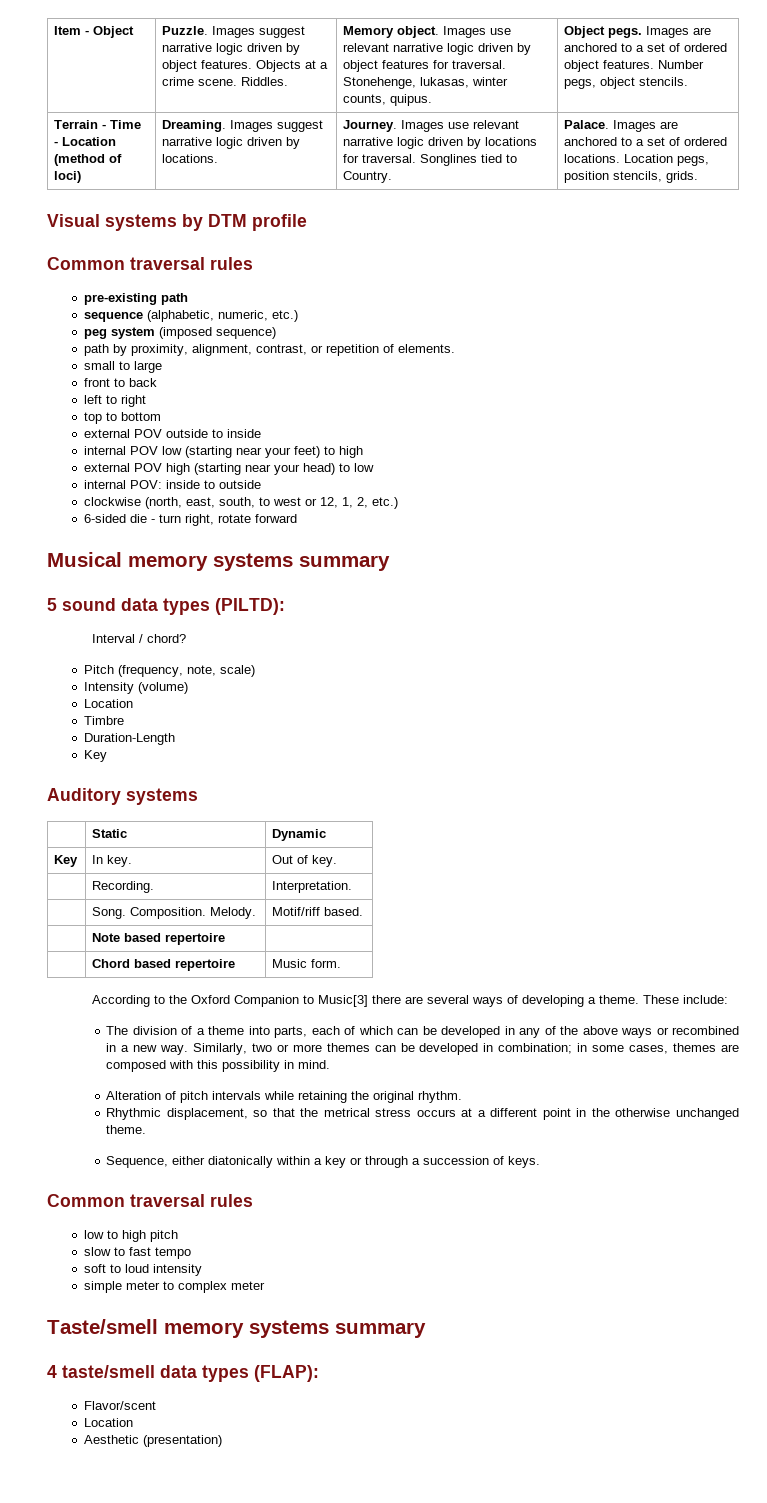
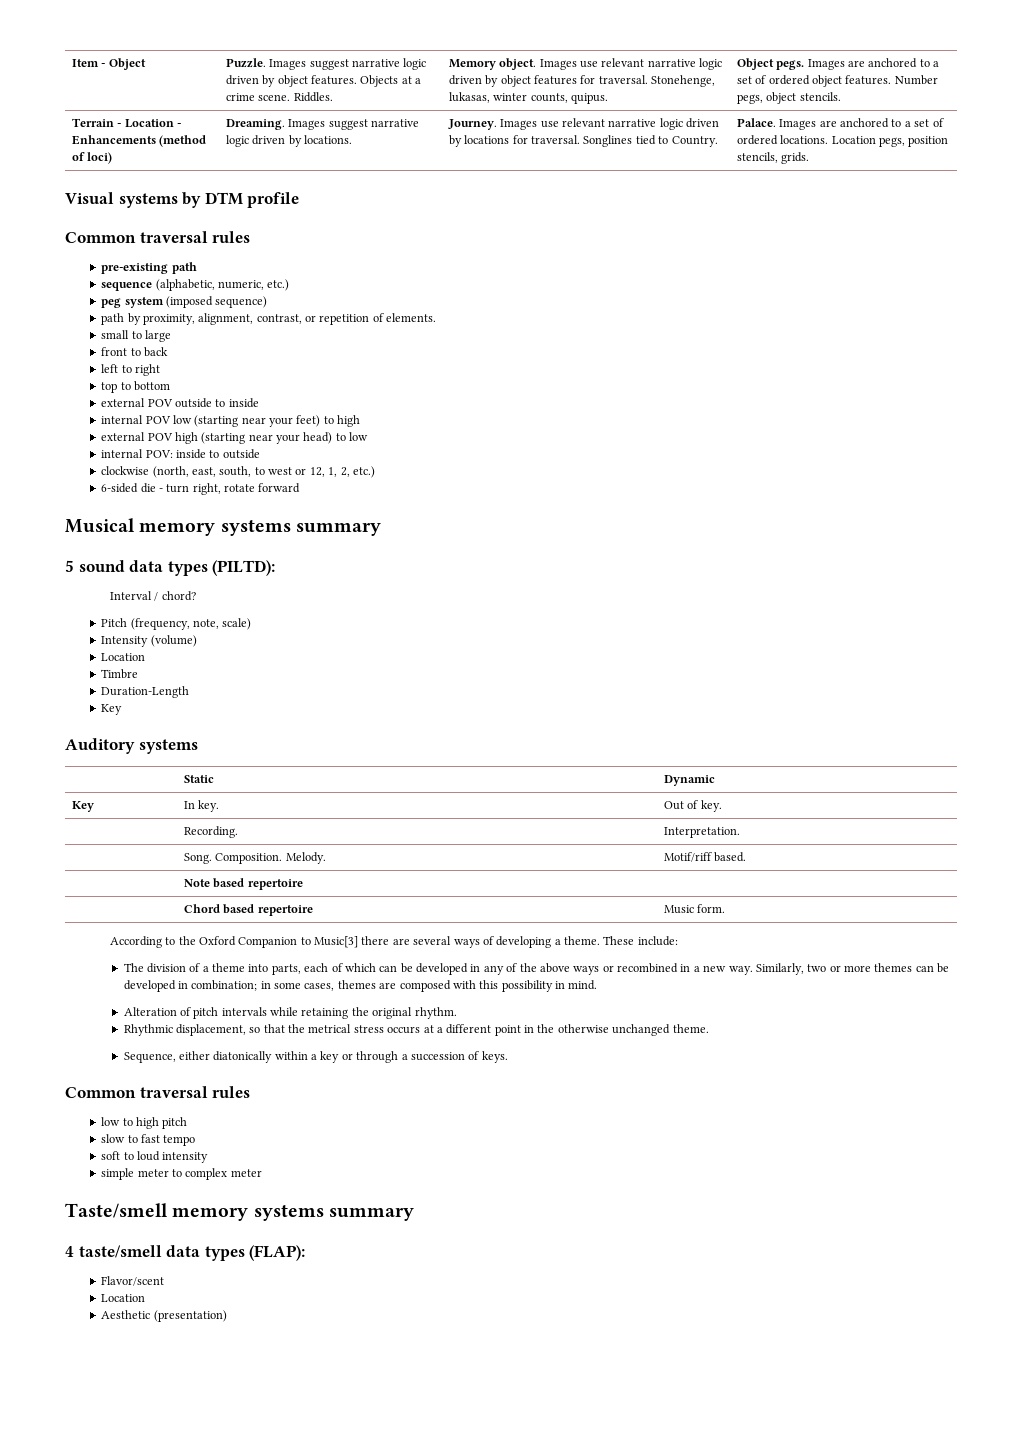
- Terrain - Time - Location (method of loci)
+ Terrain - Location - Enhancements (method of loci)

